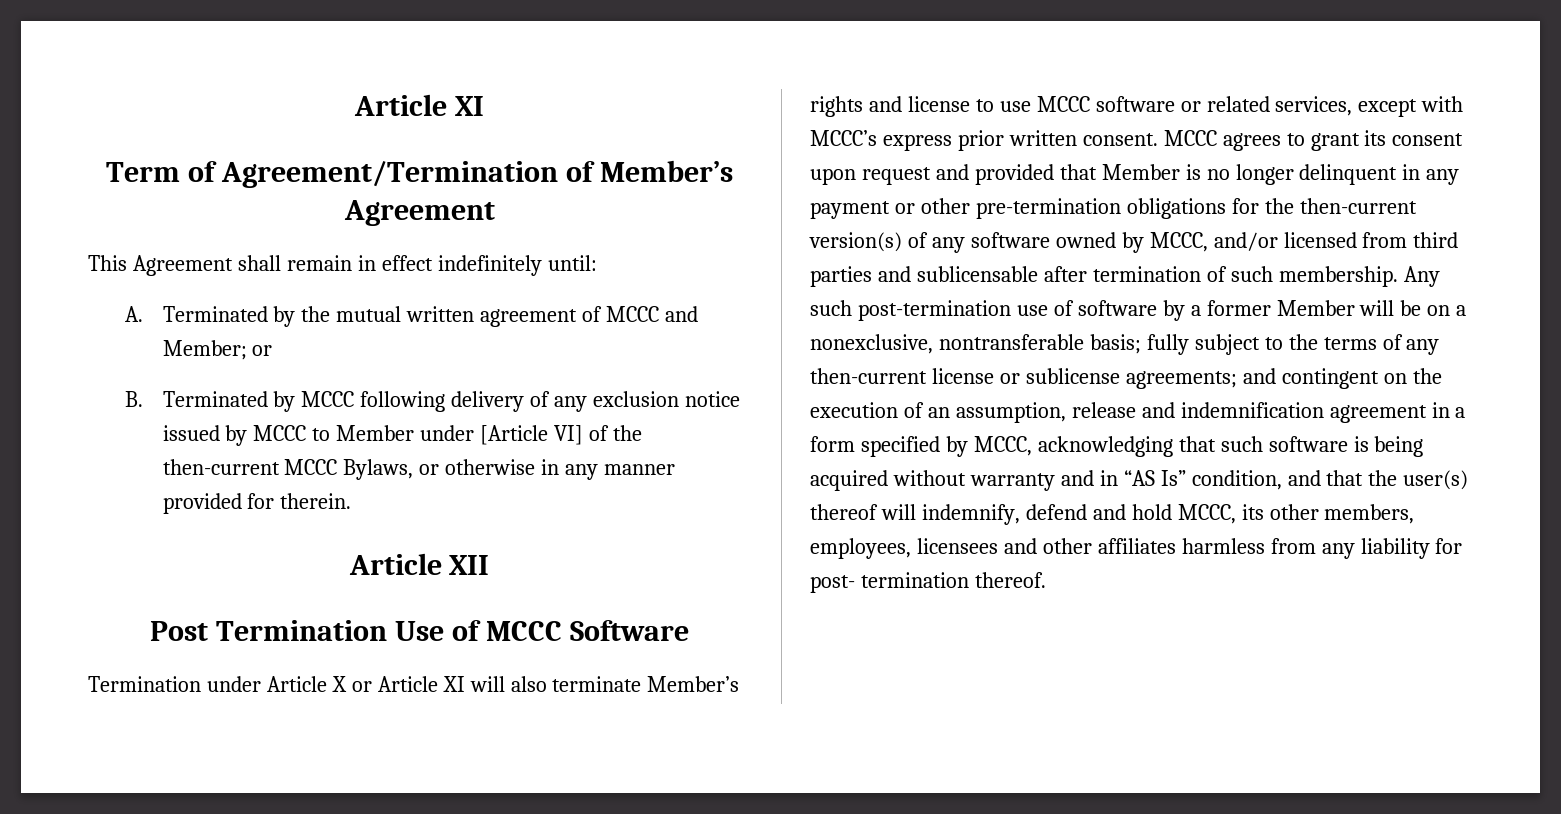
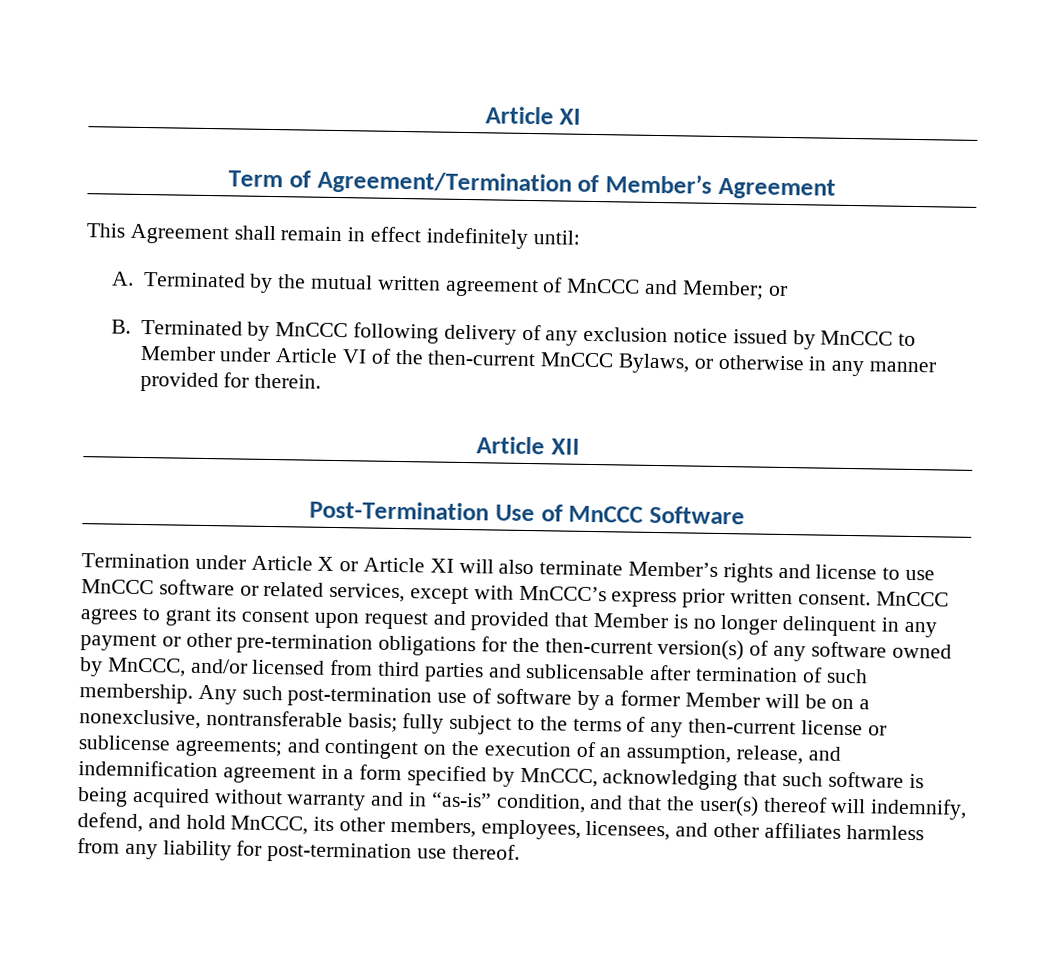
- A. Terminated by the mutual written agreement of MCCC and Member; or
+ A. Terminated by the mutual written agreement of MnCCC and Member; or
- B. Terminated by MCCC following delivery of any exclusion notice issued by MCCC to Member under [Article VI] of the then-current MCCC Bylaws, or otherwise in any manner provided for therein.
+ B. Terminated by MnCCC following delivery of any exclusion notice issued by MnCCC to Member under Article VI of the then-current MnCCC Bylaws, or otherwise in any manner provided for therein.
- Post Termination Use of MCCC Software
+ Post-Termination Use of MnCCC Software
- Termination under Article X or Article XI will also terminate Member’s rights and license to use MCCC software or related services, except with MCCC’s express prior written consent.
+ Termination under Article X or Article XI will also terminate Member’s rights and license to use MnCCC software or related services, except with MnCCC’s express prior written consent.
- MCCC agrees to grant its consent upon request and provided that Member is no longer delinquent in any payment or other pre-termination obligations for the then-current version(s) of any software owned by MCCC, and/or licensed from third parties and sublicensable after termination of such membership.
+ MnCCC agrees to grant its consent upon request and provided that Member is no longer delinquent in any payment or other pre-termination obligations for the then-current version(s) of any software owned by MnCCC, and/or licensed from third parties and sublicensable after termination of such membership.
- and contingent on the execution of an assumption, release and indemnification agreement in a form specified by MCCC, acknowledging that such software is being acquired without warranty and in “AS Is” condition, and that the user(s) thereof will indemnify, defend and hold MCCC, its other members, employees, licensees and other affiliates harmless from any liability for post- termination thereof.
+ and contingent on the execution of an assumption, release, and indemnification agreement in a form specified by MnCCC, acknowledging that such software is being acquired without warranty and in “as-is” condition, and that the user(s) thereof will indemnify, defend, and hold MnCCC, its other members, employees, licensees, and other affiliates harmless from any liability for post-termination use thereof.

